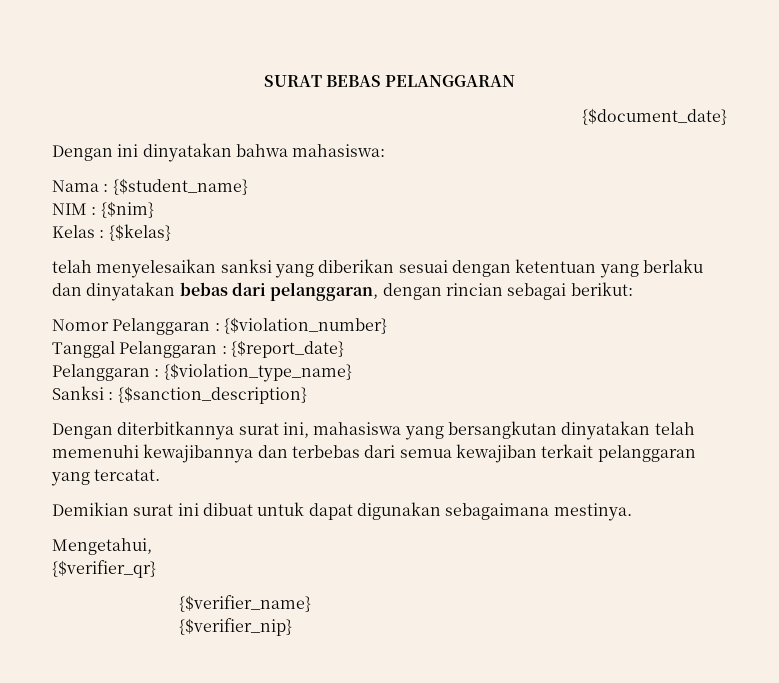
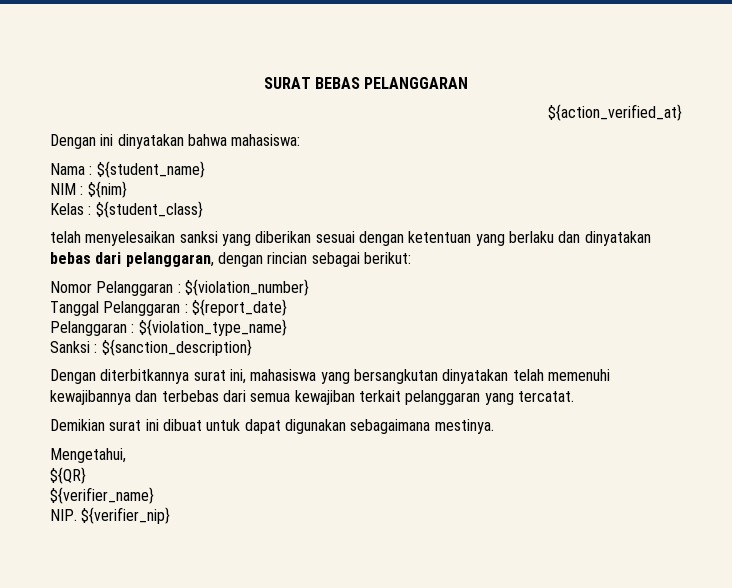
- {$document_date}
+ ${action_verified_at}
- Nama : {$student_name}
+ Nama : ${student_name}
- NIM : {$nim}
+ NIM : ${nim}
- Kelas : {$kelas}
+ Kelas : ${student_class}
- Nomor Pelanggaran : {$violation_number}
+ Nomor Pelanggaran : ${violation_number}
- Tanggal Pelanggaran : {$report_date}
- Pelanggaran : {$violation_type_name}
+ Tanggal Pelanggaran : ${report_date}
+ Pelanggaran : ${violation_type_name}
- Sanksi : {$sanction_description}
+ Sanksi : ${sanction_description}
- {$verifier_qr}
- {$verifier_name}
- {$verifier_nip}
+ ${QR}
+ ${verifier_name}
+ NIP. ${verifier_nip}

